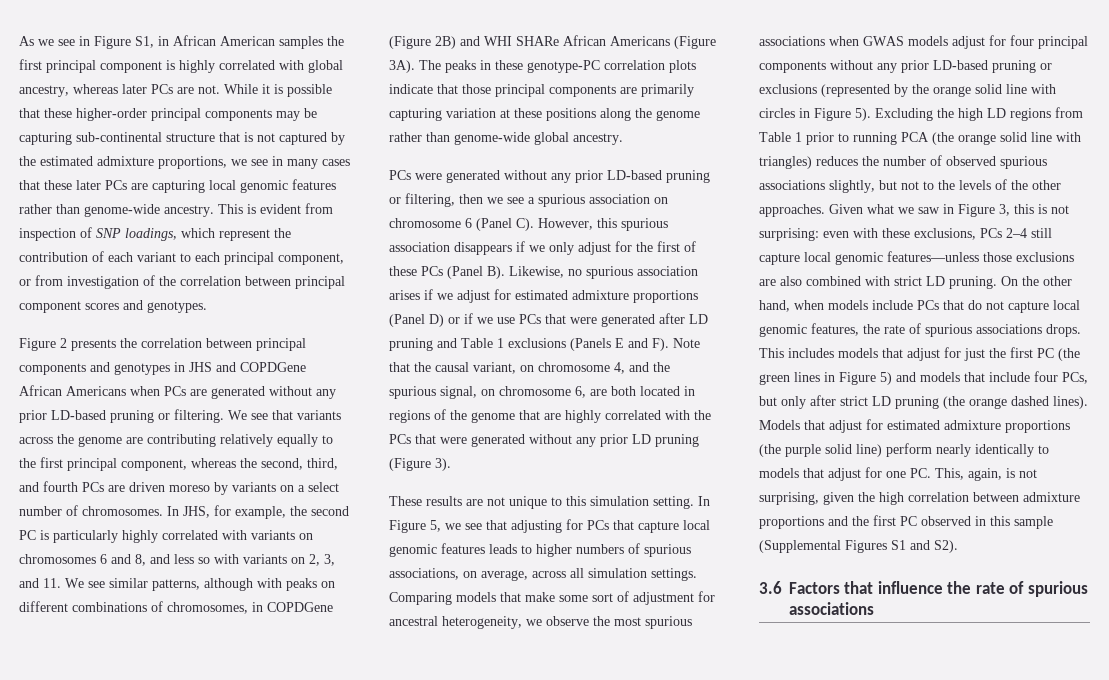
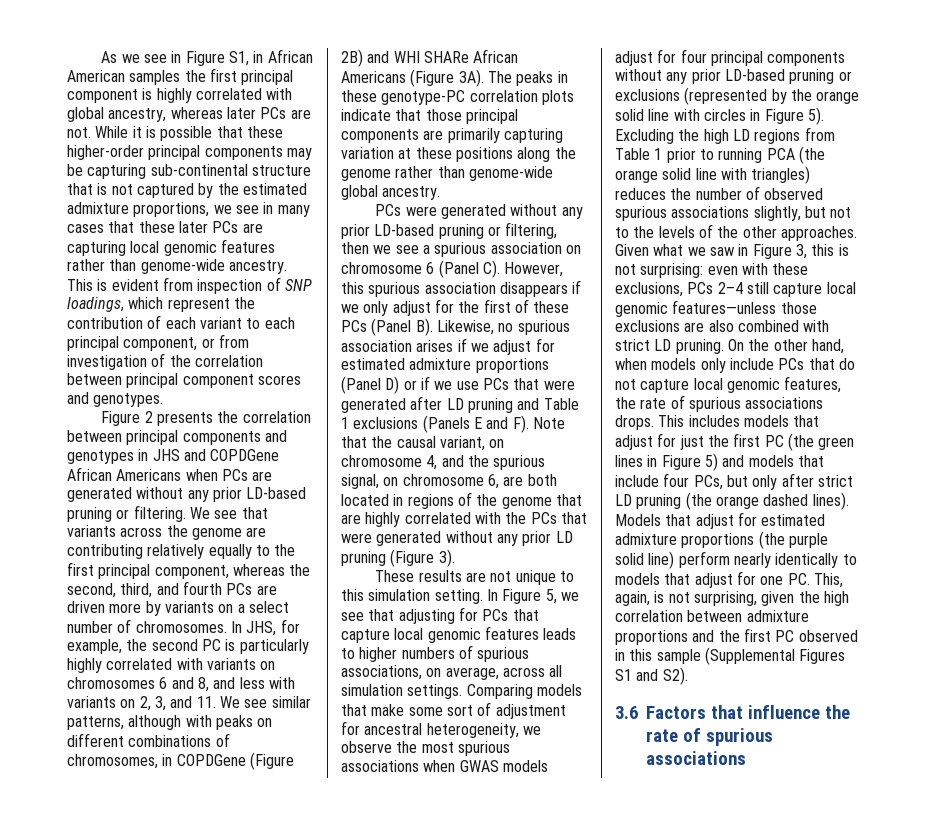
- We see that variants across the genome are contributing relatively equally to the first principal component, whereas the second, third, and fourth PCs are driven moreso by variants on a select number of chromosomes.
+ We see that variants across the genome are contributing relatively equally to the first principal component, whereas the second, third, and fourth PCs are driven more by variants on a select number of chromosomes.
- In JHS, for example, the second PC is particularly highly correlated with variants on chromosomes 6 and 8, and less so with variants on 2, 3, and 11. We see similar patterns, although with peaks on different combinations of chromosomes, in COPDGene (Figure 2B) and WHI SHARe African Americans (Figure 3A).
+ In JHS, for example, the second PC is particularly highly correlated with variants on chromosomes 6 and 8, and less with variants on 2, 3, and 11. We see similar patterns, although with peaks on different combinations of chromosomes, in COPDGene (Figure 2B) and WHI SHARe African Americans (Figure 3A).
- On the other hand, when models include PCs that do not capture local genomic features, the rate of spurious associations drops.
+ On the other hand, when models only include PCs that do not capture local genomic features, the rate of spurious associations drops.

